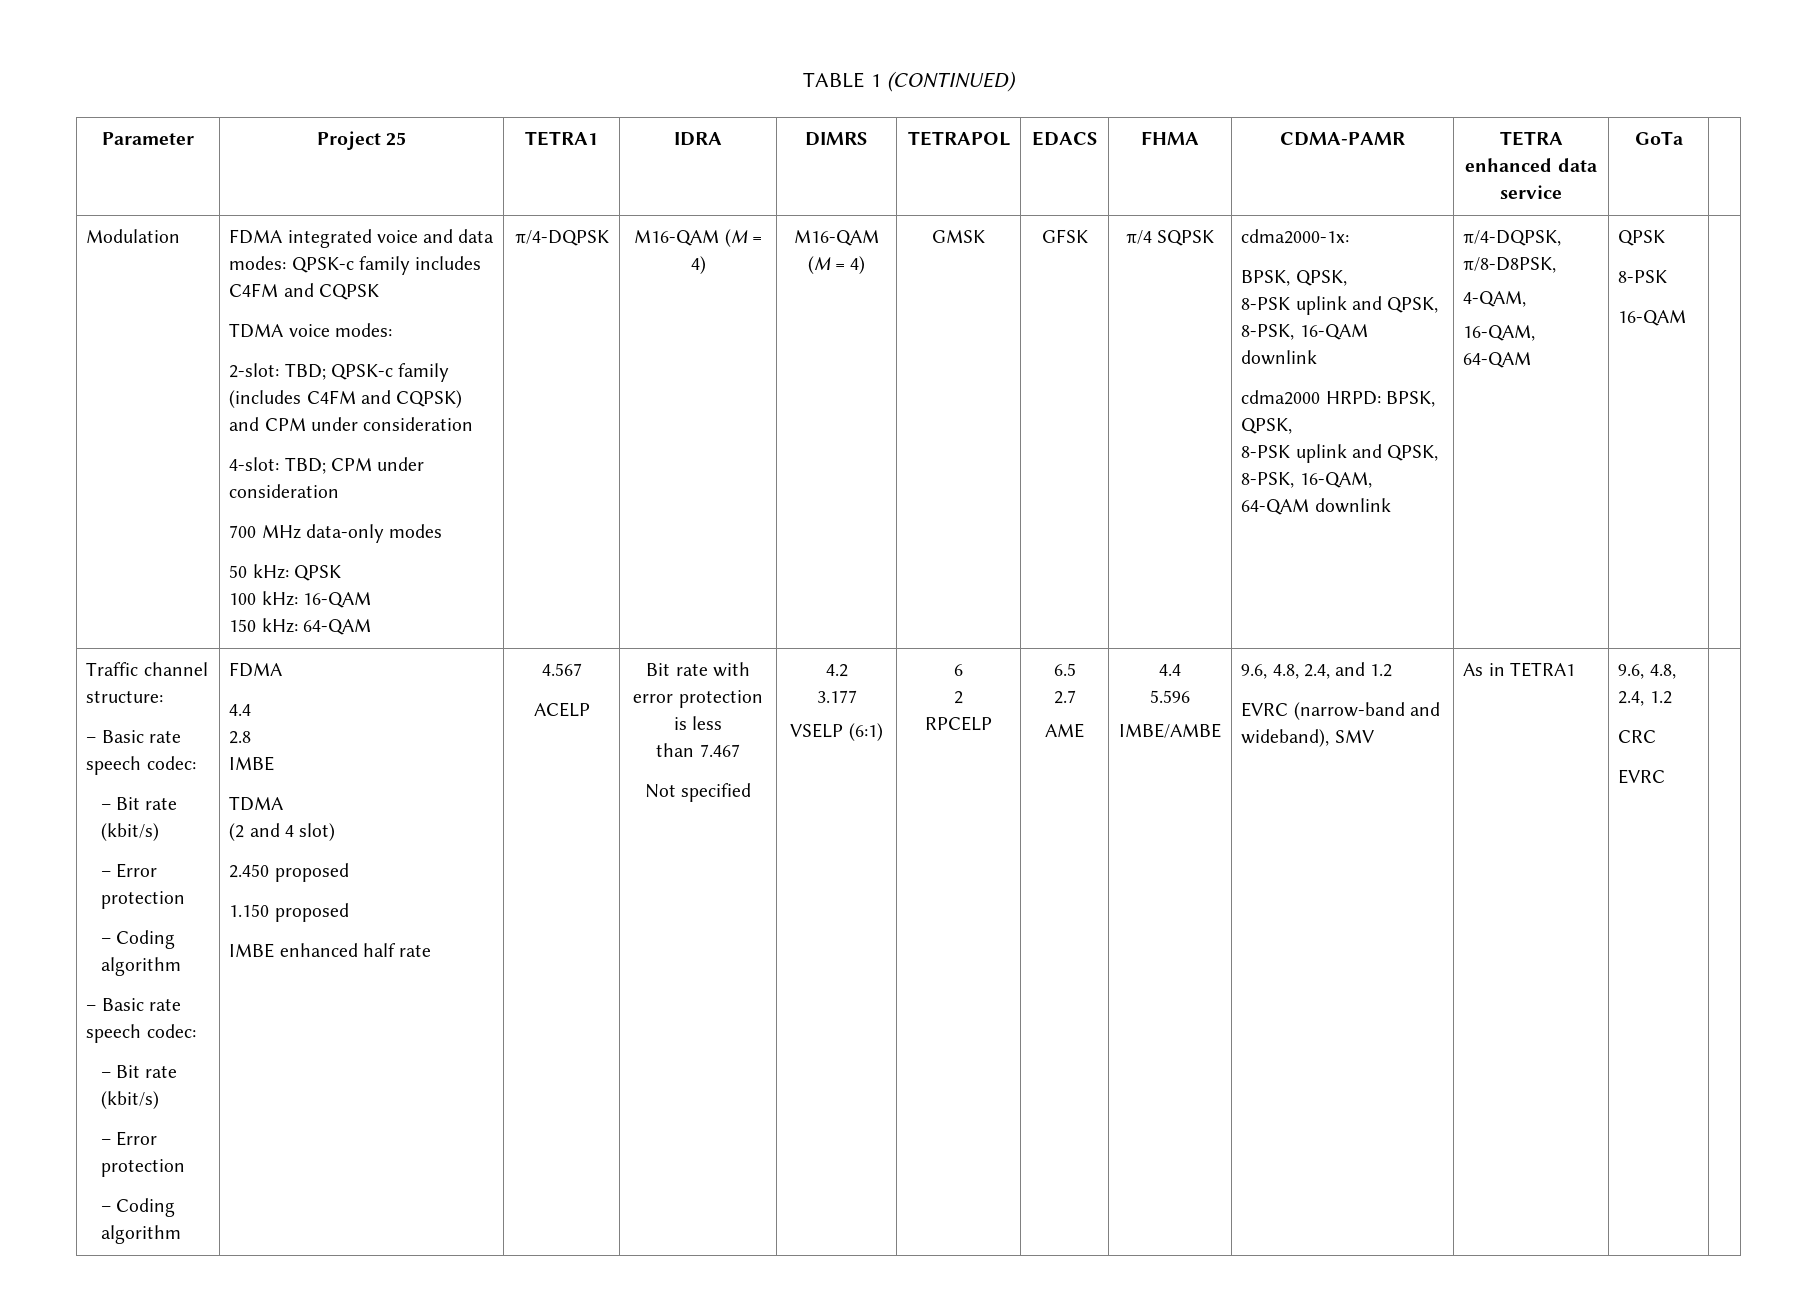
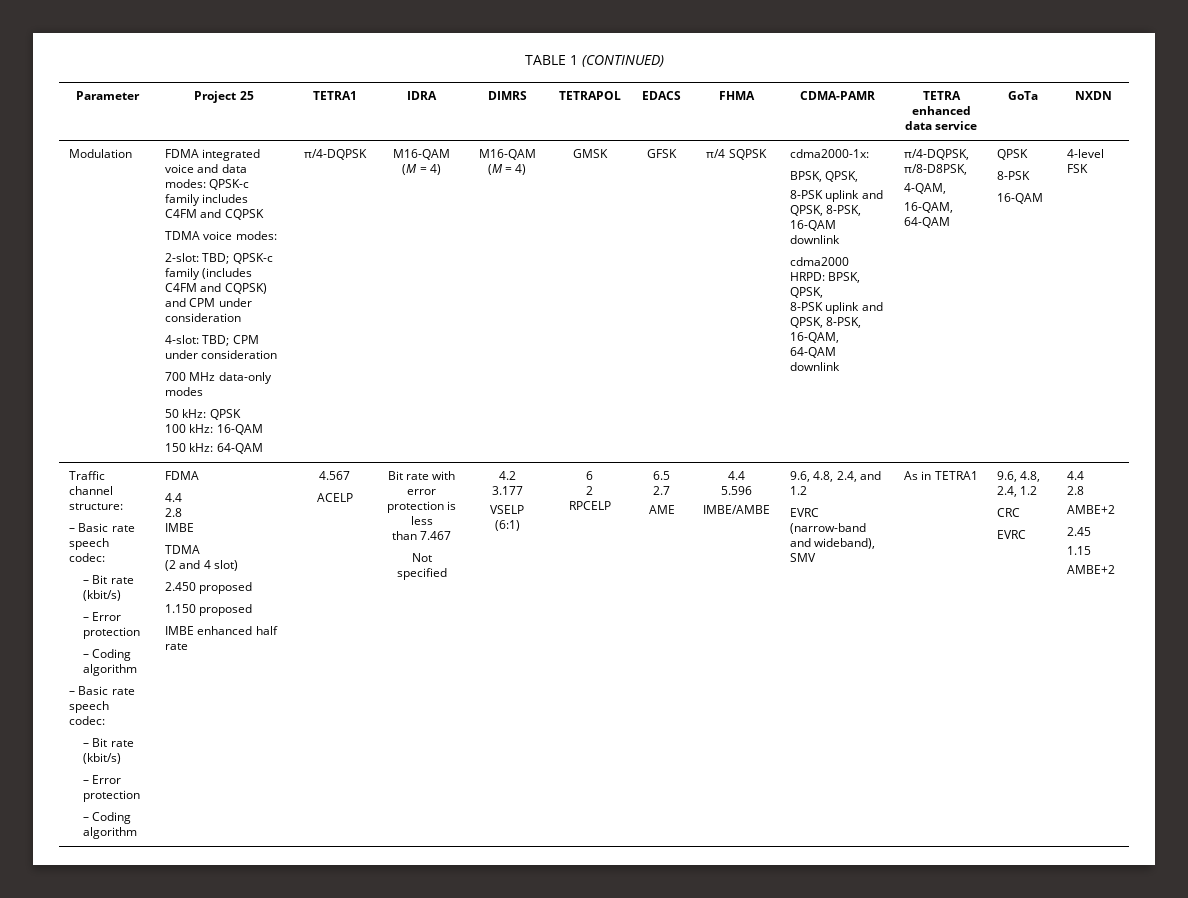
- Parameter | Project 25 | TETRA1 | IDRA | DIMRS | TETRAPOL | EDACS | FHMA | CDMA-PAMR | TETRA enhanced data service | GoTa |
+ Parameter | Project 25 | TETRA1 | IDRA | DIMRS | TETRAPOL | EDACS | FHMA | CDMA-PAMR | TETRA enhanced data service | GoTa | NXDN
+ 4-level FSK
  CRC
- EVRC
+ EVRC | 4.4
+ 2.8
+ AMBE+2
+ 2.45
+ 1.15
+ AMBE+2

